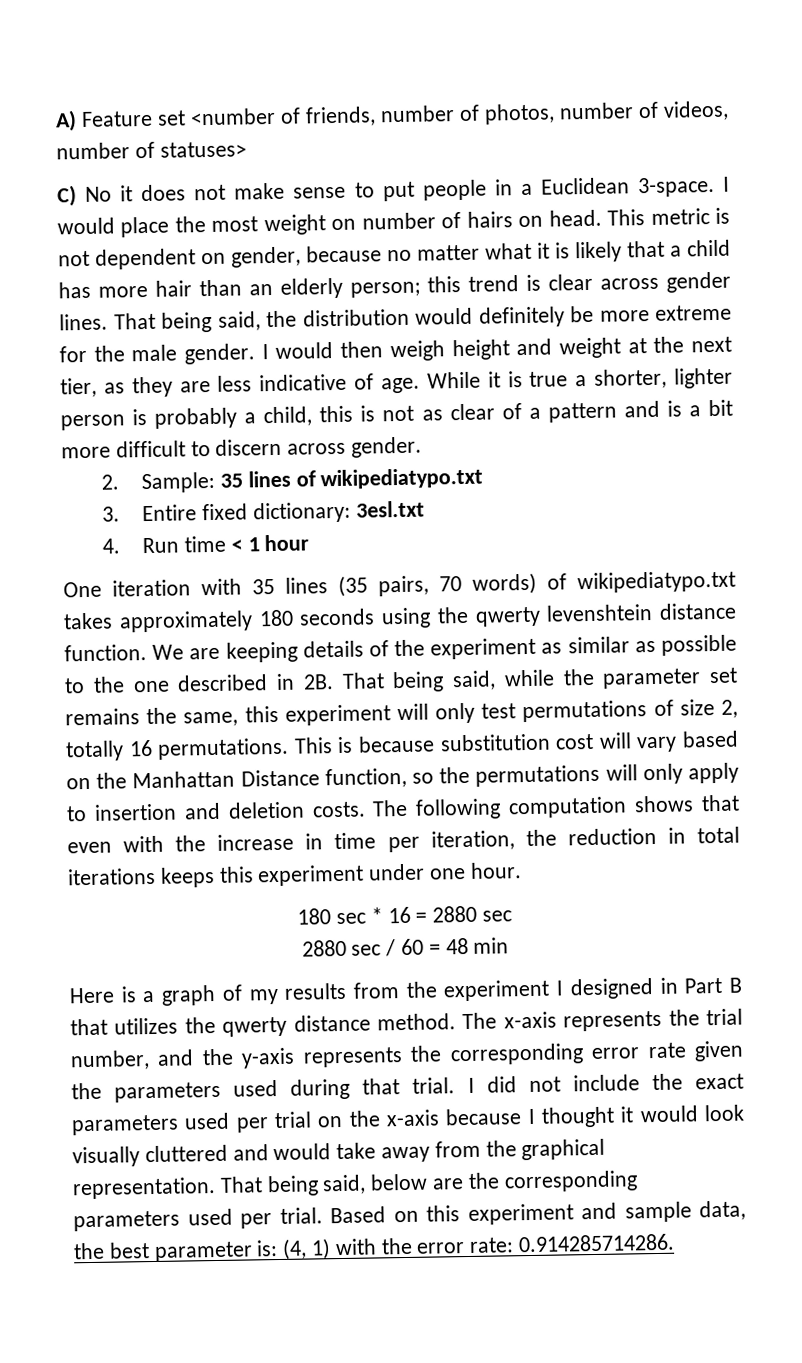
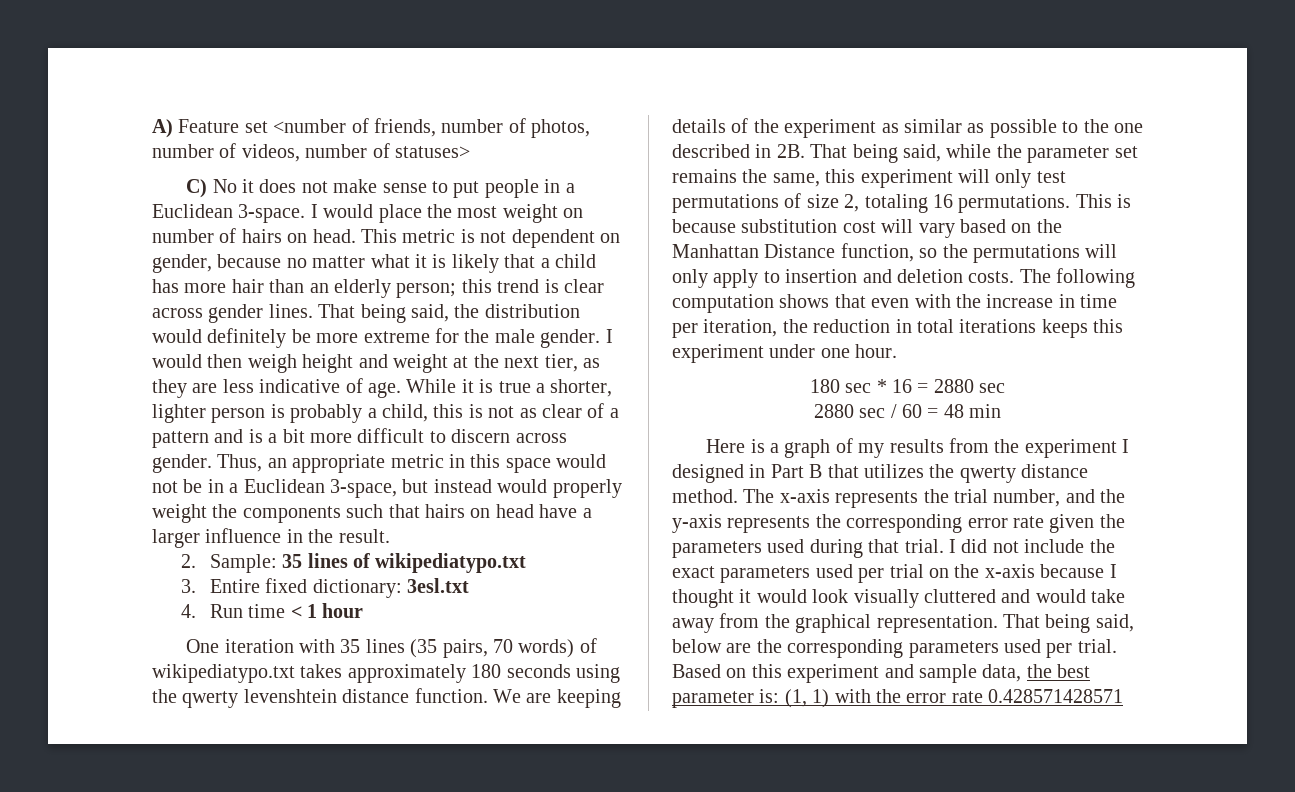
+ Thus, an appropriate metric in this space would not be in a Euclidean 3-space, but instead would properly weight the components such that hairs on head have a larger influence in the result.
- That being said, while the parameter set remains the same, this experiment will only test permutations of size 2, totally 16 permutations.
+ That being said, while the parameter set remains the same, this experiment will only test permutations of size 2, totaling 16 permutations.
- Based on this experiment and sample data, the best parameter is: (4, 1) with the error rate: 0.914285714286.
+ Based on this experiment and sample data, the best parameter is: (1, 1) with the error rate 0.428571428571

